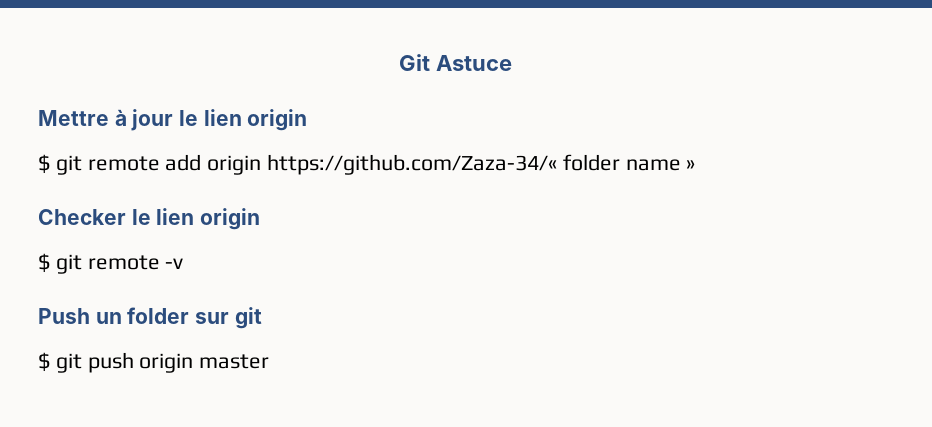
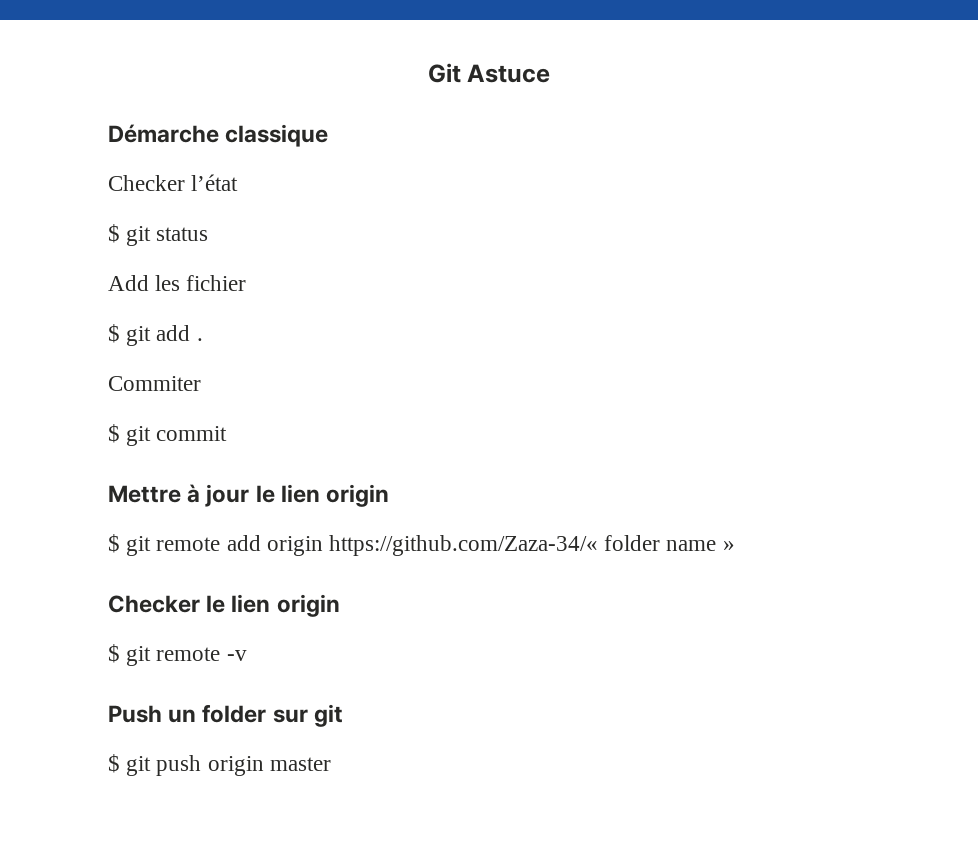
+ Démarche classique
+ Checker l’état
+ $ git status
+ Add les fichier
+ $ git add .
+ Commiter
+ $ git commit

